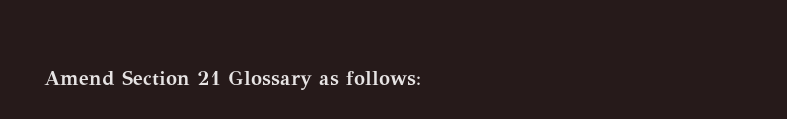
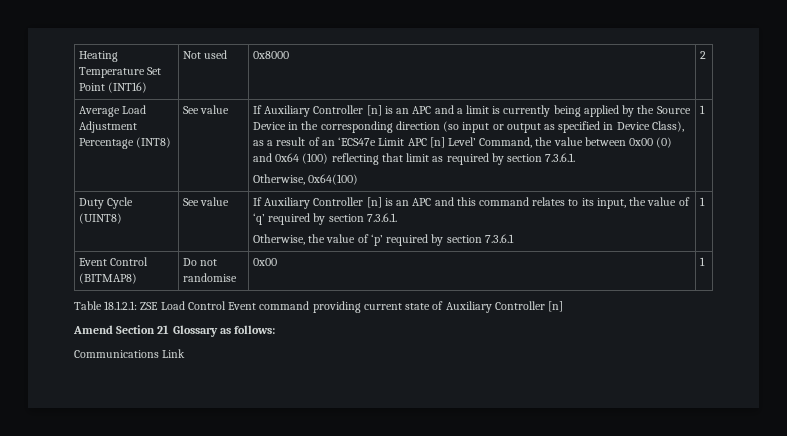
+ Heating Temperature Set Point (INT16) | Not used | 0x8000 | 2
+ Average Load Adjustment Percentage (INT8) | See value | If Auxiliary Controller [n] is an APC and a limit is currently being applied by the Source Device in the corresponding direction (so input or output as specified in Device Class), as a result of an ‘ECS47e Limit APC [n] Level’ Command, the value between 0x00 (0) and 0x64 (100) reflecting that limit as required by section 7.3.6.1.
+ Otherwise, 0x64(100) | 1
+ Duty Cycle (UINT8) | See value | If Auxiliary Controller [n] is an APC and this command relates to its input, the value of ‘q’ required by section 7.3.6.1.
+ Otherwise, the value of ‘p’ required by section 7.3.6.1 | 1
+ Event Control (BITMAP8) | Do not randomise | 0x00 | 1
+ Table 18.1.2.1: ZSE Load Control Event command providing current state of Auxiliary Controller [n]
+ Communications Link

